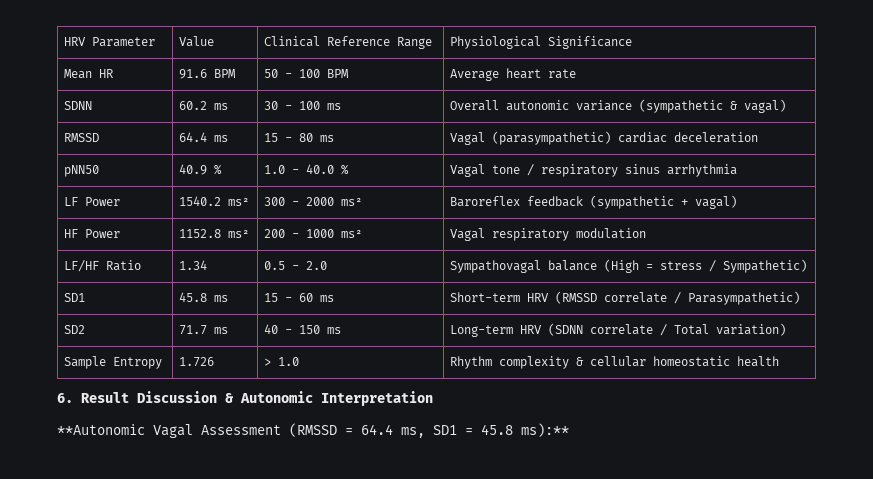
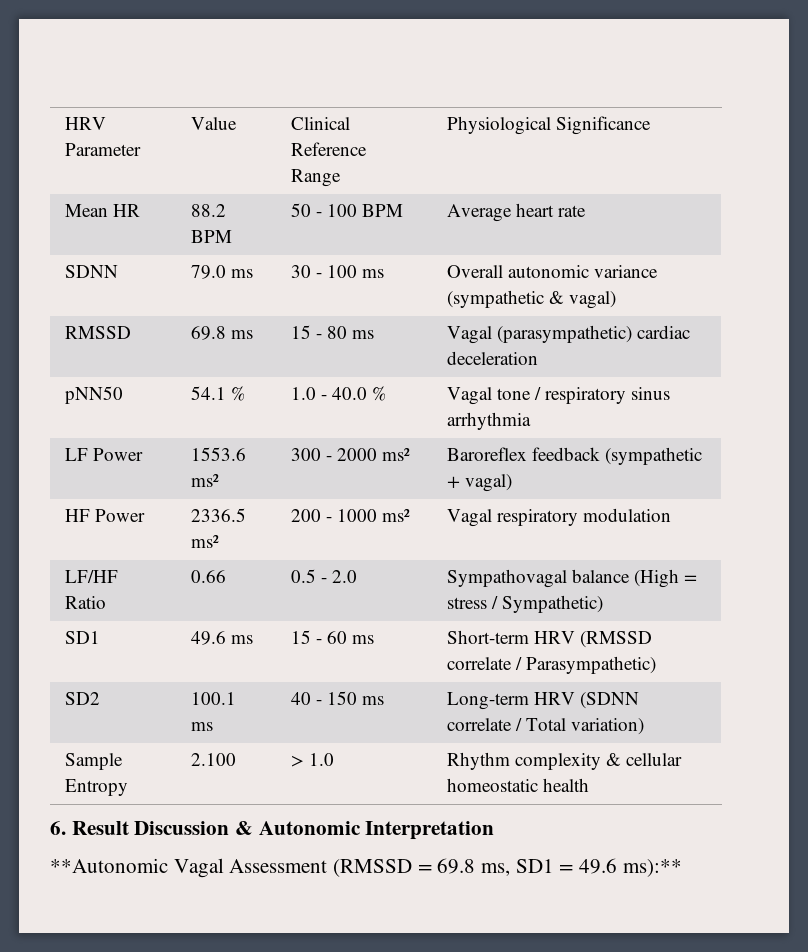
- Mean HR | 91.6 BPM | 50 - 100 BPM | Average heart rate
+ Mean HR | 88.2 BPM | 50 - 100 BPM | Average heart rate
- SDNN | 60.2 ms | 30 - 100 ms | Overall autonomic variance (sympathetic & vagal)
+ SDNN | 79.0 ms | 30 - 100 ms | Overall autonomic variance (sympathetic & vagal)
- RMSSD | 64.4 ms | 15 - 80 ms | Vagal (parasympathetic) cardiac deceleration
+ RMSSD | 69.8 ms | 15 - 80 ms | Vagal (parasympathetic) cardiac deceleration
- pNN50 | 40.9 % | 1.0 - 40.0 % | Vagal tone / respiratory sinus arrhythmia
+ pNN50 | 54.1 % | 1.0 - 40.0 % | Vagal tone / respiratory sinus arrhythmia
- LF Power | 1540.2 ms² | 300 - 2000 ms² | Baroreflex feedback (sympathetic + vagal)
+ LF Power | 1553.6 ms² | 300 - 2000 ms² | Baroreflex feedback (sympathetic + vagal)
- HF Power | 1152.8 ms² | 200 - 1000 ms² | Vagal respiratory modulation
+ HF Power | 2336.5 ms² | 200 - 1000 ms² | Vagal respiratory modulation
- LF/HF Ratio | 1.34 | 0.5 - 2.0 | Sympathovagal balance (High = stress / Sympathetic)
+ LF/HF Ratio | 0.66 | 0.5 - 2.0 | Sympathovagal balance (High = stress / Sympathetic)
- SD1 | 45.8 ms | 15 - 60 ms | Short-term HRV (RMSSD correlate / Parasympathetic)
+ SD1 | 49.6 ms | 15 - 60 ms | Short-term HRV (RMSSD correlate / Parasympathetic)
- SD2 | 71.7 ms | 40 - 150 ms | Long-term HRV (SDNN correlate / Total variation)
+ SD2 | 100.1 ms | 40 - 150 ms | Long-term HRV (SDNN correlate / Total variation)
- Sample Entropy | 1.726 | > 1.0 | Rhythm complexity & cellular homeostatic health
+ Sample Entropy | 2.100 | > 1.0 | Rhythm complexity & cellular homeostatic health
- **Autonomic Vagal Assessment (RMSSD = 64.4 ms, SD1 = 45.8 ms):**
+ **Autonomic Vagal Assessment (RMSSD = 69.8 ms, SD1 = 49.6 ms):**

